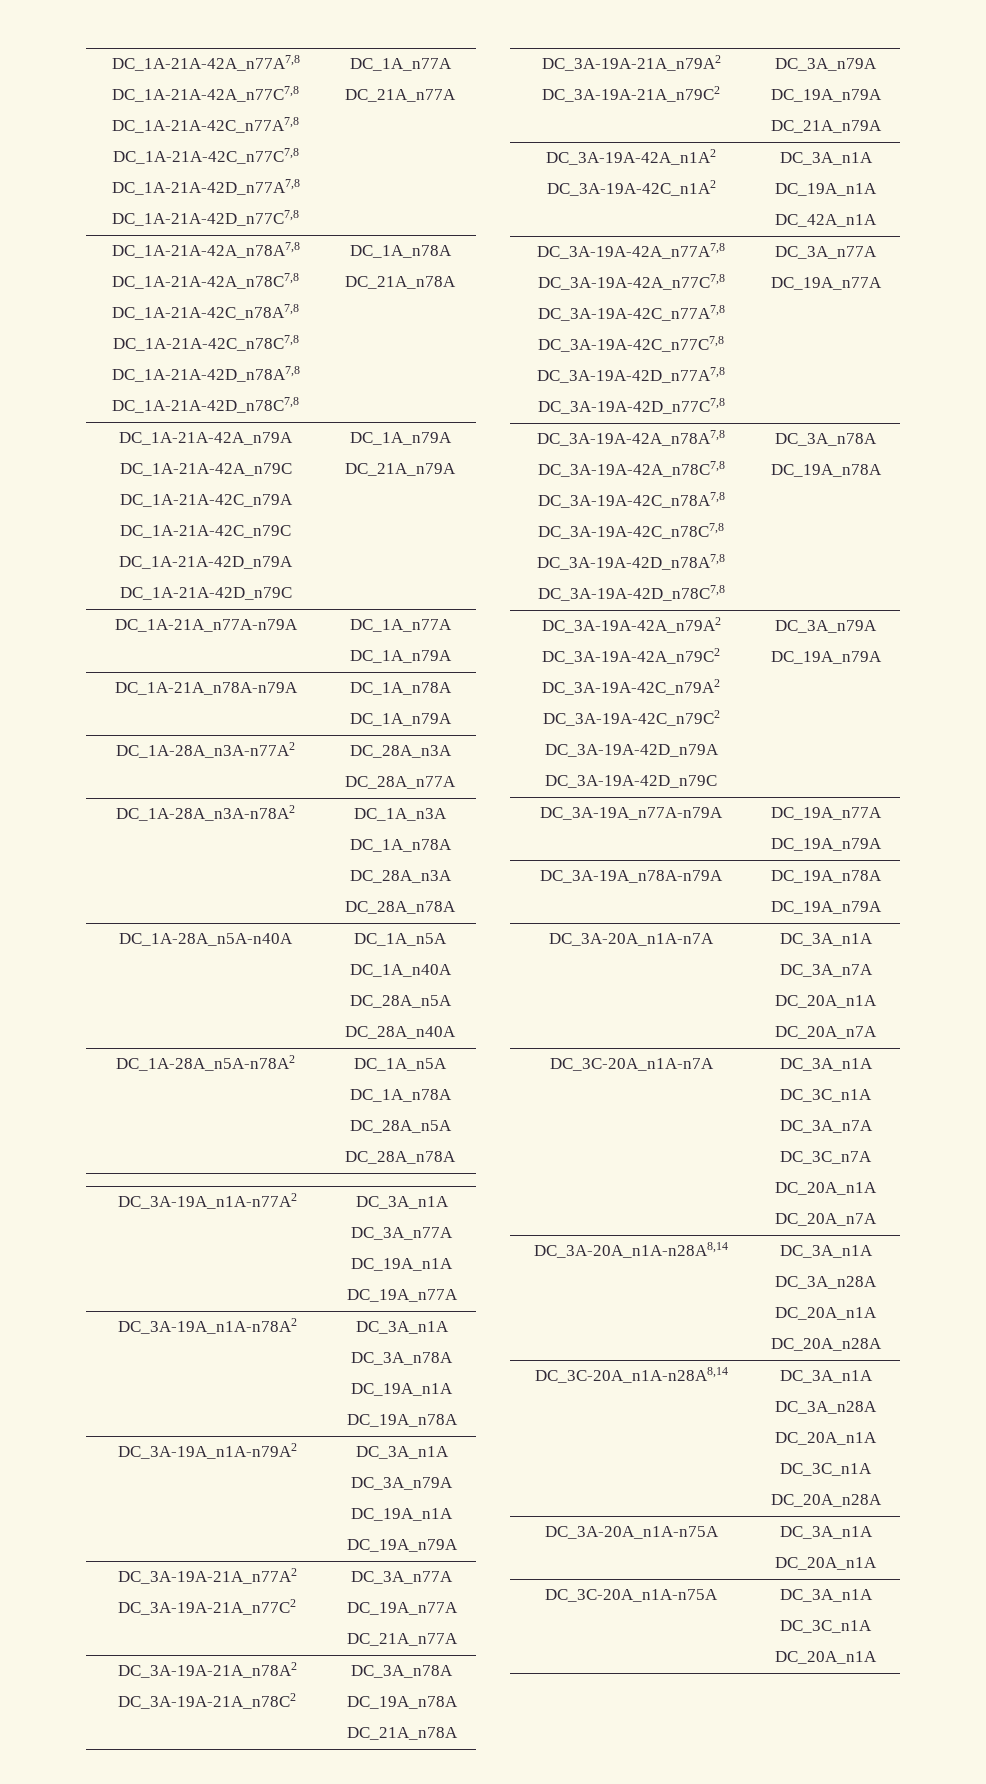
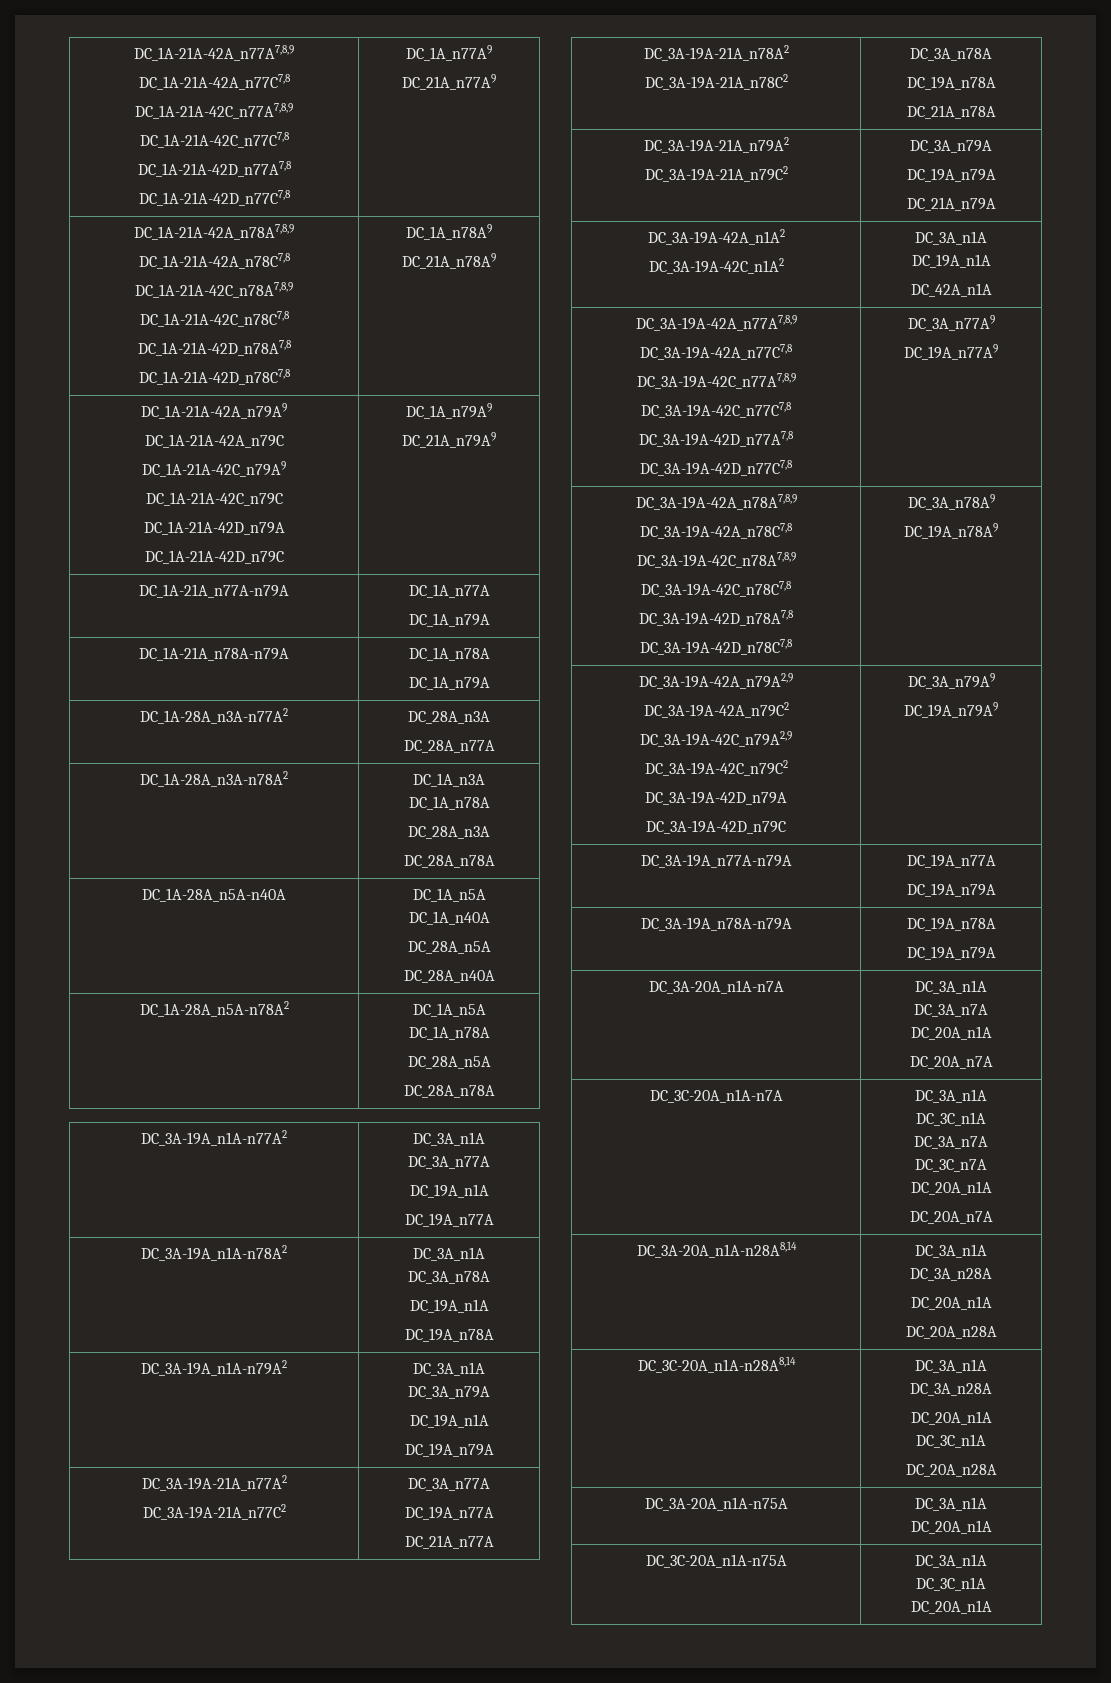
- DC_1A-21A-42A_n77A7,8
+ DC_1A-21A-42A_n77A7,8,9
  DC_1A-21A-42A_n77C7,8
- DC_1A-21A-42C_n77A7,8
+ DC_1A-21A-42C_n77A7,8,9
  DC_1A-21A-42C_n77C7,8
  DC_1A-21A-42D_n77A7,8
- DC_1A-21A-42D_n77C7,8 | DC_1A_n77A
- DC_21A_n77A
- DC_1A-21A-42A_n78A7,8
+ DC_1A-21A-42D_n77C7,8 | DC_1A_n77A9
+ DC_21A_n77A9
+ DC_1A-21A-42A_n78A7,8,9
  DC_1A-21A-42A_n78C7,8
- DC_1A-21A-42C_n78A7,8
+ DC_1A-21A-42C_n78A7,8,9
  DC_1A-21A-42C_n78C7,8
  DC_1A-21A-42D_n78A7,8
- DC_1A-21A-42D_n78C7,8 | DC_1A_n78A
- DC_21A_n78A
- DC_1A-21A-42A_n79A
+ DC_1A-21A-42D_n78C7,8 | DC_1A_n78A9
+ DC_21A_n78A9
+ DC_1A-21A-42A_n79A9
  DC_1A-21A-42A_n79C
- DC_1A-21A-42C_n79A
+ DC_1A-21A-42C_n79A9
  DC_1A-21A-42C_n79C
  DC_1A-21A-42D_n79A
- DC_1A-21A-42D_n79C | DC_1A_n79A
- DC_21A_n79A
+ DC_1A-21A-42D_n79C | DC_1A_n79A9
+ DC_21A_n79A9
- DC_3A-19A-42A_n77A7,8
+ DC_3A-19A-42A_n77A7,8,9
  DC_3A-19A-42A_n77C7,8
- DC_3A-19A-42C_n77A7,8
+ DC_3A-19A-42C_n77A7,8,9
  DC_3A-19A-42C_n77C7,8
  DC_3A-19A-42D_n77A7,8
- DC_3A-19A-42D_n77C7,8 | DC_3A_n77A
- DC_19A_n77A
- DC_3A-19A-42A_n78A7,8
+ DC_3A-19A-42D_n77C7,8 | DC_3A_n77A9
+ DC_19A_n77A9
+ DC_3A-19A-42A_n78A7,8,9
  DC_3A-19A-42A_n78C7,8
- DC_3A-19A-42C_n78A7,8
+ DC_3A-19A-42C_n78A7,8,9
  DC_3A-19A-42C_n78C7,8
  DC_3A-19A-42D_n78A7,8
- DC_3A-19A-42D_n78C7,8 | DC_3A_n78A
- DC_19A_n78A
- DC_3A-19A-42A_n79A2
+ DC_3A-19A-42D_n78C7,8 | DC_3A_n78A9
+ DC_19A_n78A9
+ DC_3A-19A-42A_n79A2,9
  DC_3A-19A-42A_n79C2
- DC_3A-19A-42C_n79A2
+ DC_3A-19A-42C_n79A2,9
  DC_3A-19A-42C_n79C2
  DC_3A-19A-42D_n79A
- DC_3A-19A-42D_n79C | DC_3A_n79A
- DC_19A_n79A
+ DC_3A-19A-42D_n79C | DC_3A_n79A9
+ DC_19A_n79A9

